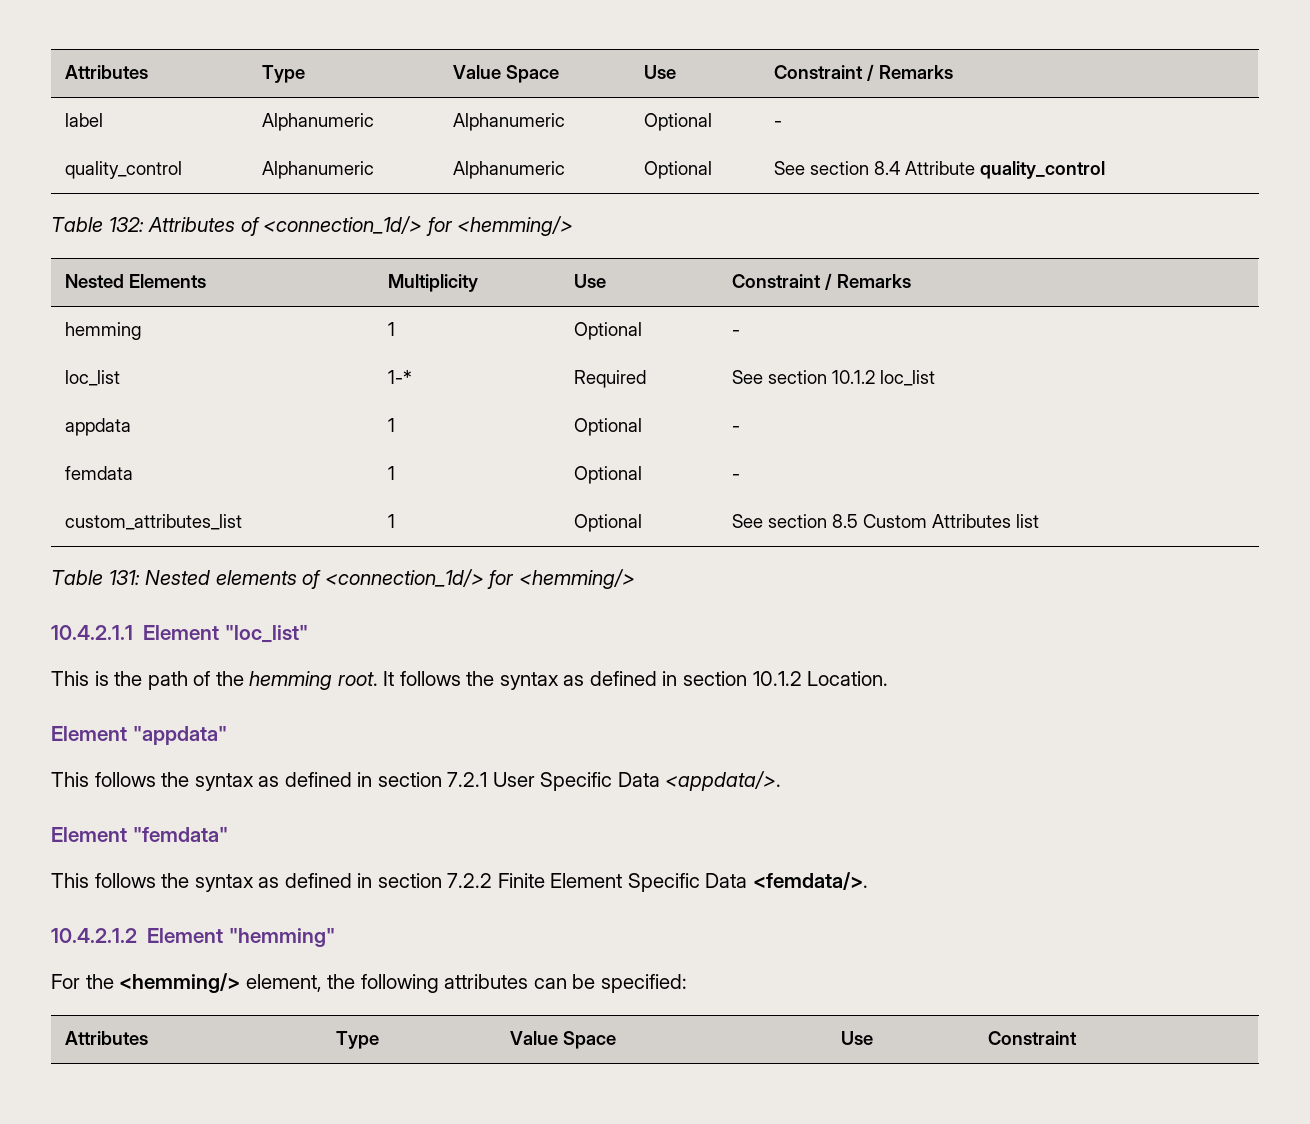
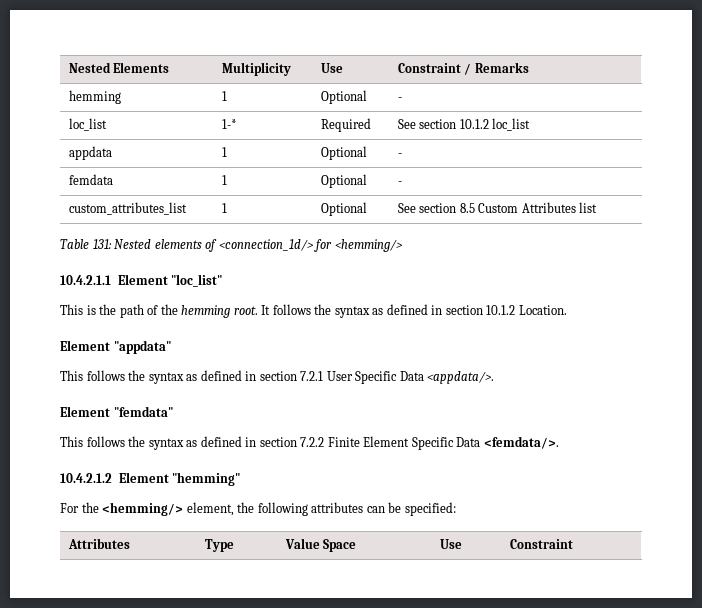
- Attributes | Type | Value Space | Use | Constraint / Remarks
- label | Alphanumeric | Alphanumeric | Optional | -
- quality_control | Alphanumeric | Alphanumeric | Optional | See section 8.4 Attribute quality_control
- Table 132: Attributes of <connection_1d/> for <hemming/>

